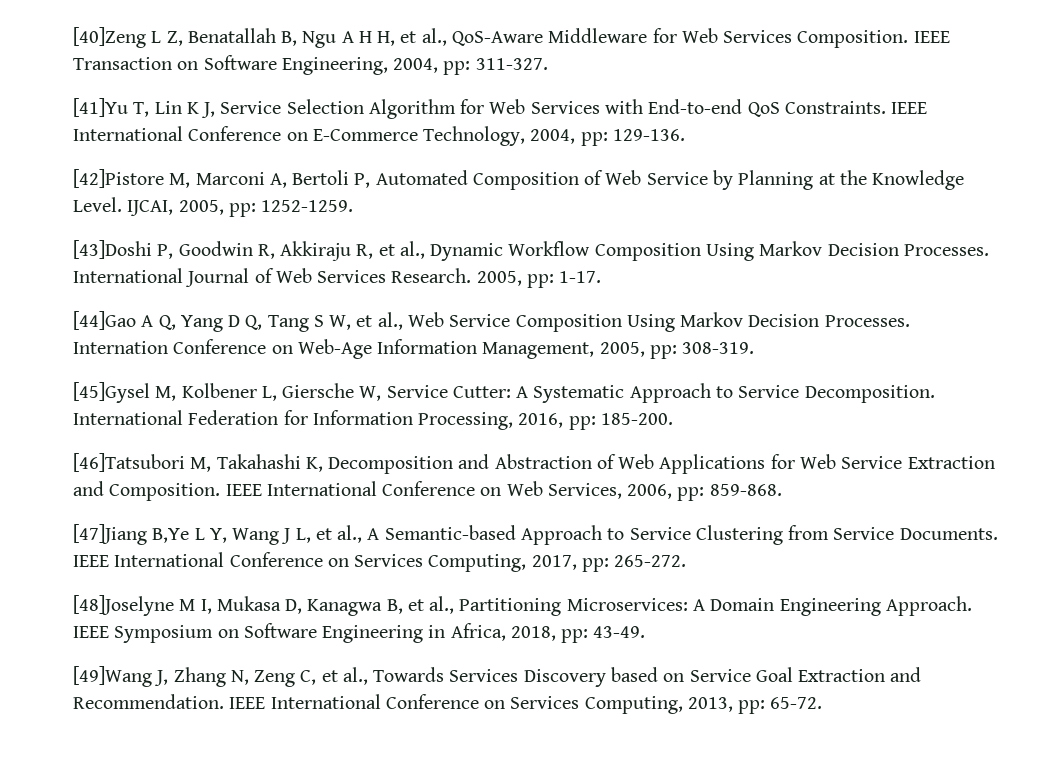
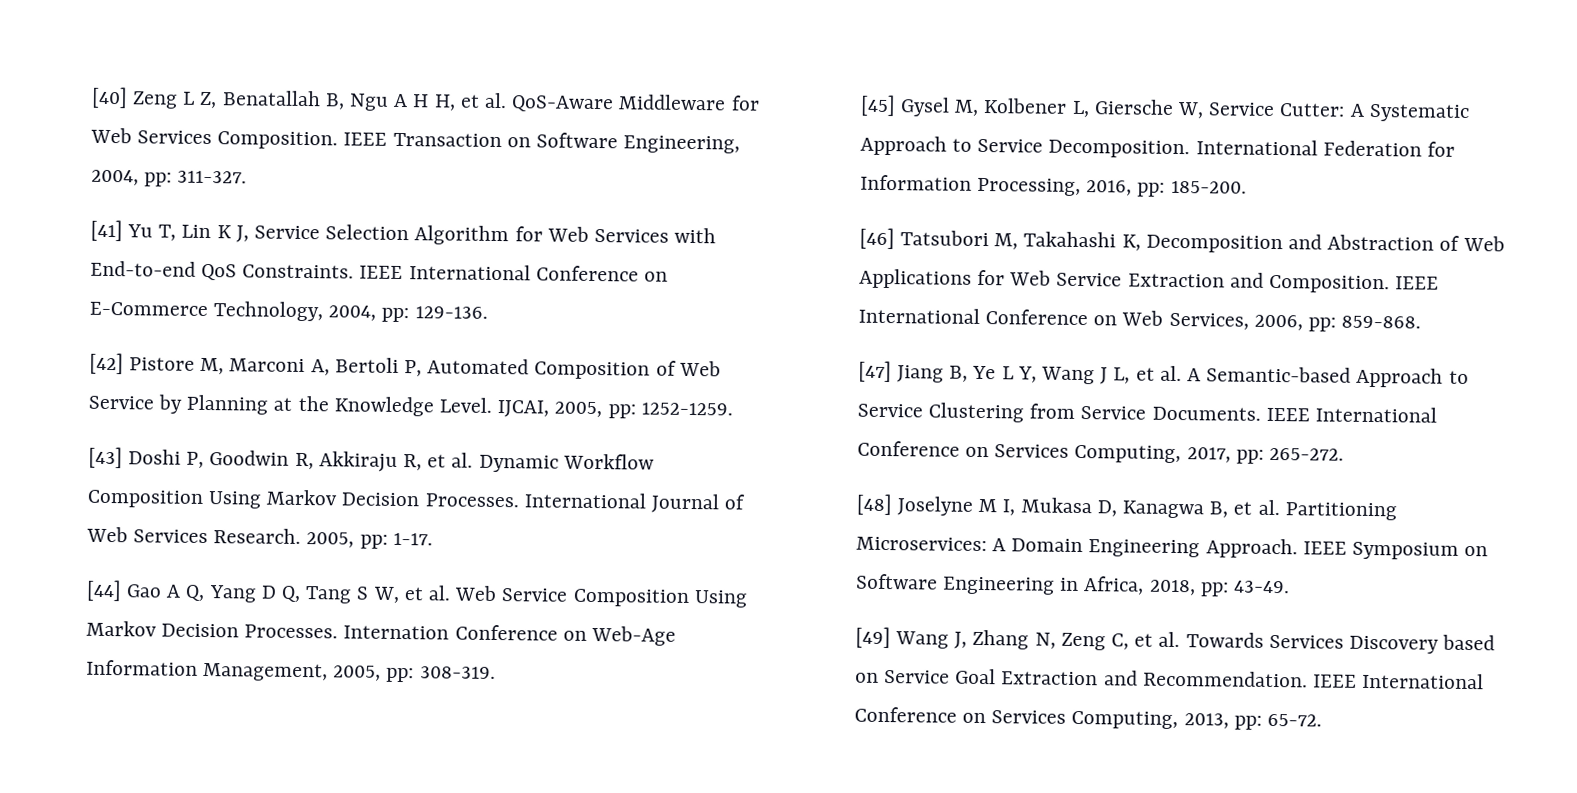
- [40]Zeng L Z, Benatallah B, Ngu A H H, et al., QoS-Aware Middleware for Web Services Composition.
+ [40] Zeng L Z, Benatallah B, Ngu A H H, et al. QoS-Aware Middleware for Web Services Composition.
- [41]Yu T, Lin K J, Service Selection Algorithm for Web Services with End-to-end QoS Constraints.
+ [41] Yu T, Lin K J, Service Selection Algorithm for Web Services with End-to-end QoS Constraints.
- [42]Pistore M, Marconi A, Bertoli P, Automated Composition of Web Service by Planning at the Knowledge Level.
+ [42] Pistore M, Marconi A, Bertoli P, Automated Composition of Web Service by Planning at the Knowledge Level.
- [43]Doshi P, Goodwin R, Akkiraju R, et al., Dynamic Workflow Composition Using Markov Decision Processes.
+ [43] Doshi P, Goodwin R, Akkiraju R, et al. Dynamic Workflow Composition Using Markov Decision Processes.
- [44]Gao A Q, Yang D Q, Tang S W, et al., Web Service Composition Using Markov Decision Processes.
+ [44] Gao A Q, Yang D Q, Tang S W, et al. Web Service Composition Using Markov Decision Processes.
- [45]Gysel M, Kolbener L, Giersche W, Service Cutter: A Systematic Approach to Service Decomposition.
+ [45] Gysel M, Kolbener L, Giersche W, Service Cutter: A Systematic Approach to Service Decomposition.
- [46]Tatsubori M, Takahashi K, Decomposition and Abstraction of Web Applications for Web Service Extraction and Composition.
+ [46] Tatsubori M, Takahashi K, Decomposition and Abstraction of Web Applications for Web Service Extraction and Composition.
- [47]Jiang B,Ye L Y, Wang J L, et al., A Semantic-based Approach to Service Clustering from Service Documents.
+ [47] Jiang B, Ye L Y, Wang J L, et al. A Semantic-based Approach to Service Clustering from Service Documents.
- [48]Joselyne M I, Mukasa D, Kanagwa B, et al., Partitioning Microservices: A Domain Engineering Approach.
+ [48] Joselyne M I, Mukasa D, Kanagwa B, et al. Partitioning Microservices: A Domain Engineering Approach.
- [49]Wang J, Zhang N, Zeng C, et al., Towards Services Discovery based on Service Goal Extraction and Recommendation.
+ [49] Wang J, Zhang N, Zeng C, et al. Towards Services Discovery based on Service Goal Extraction and Recommendation.

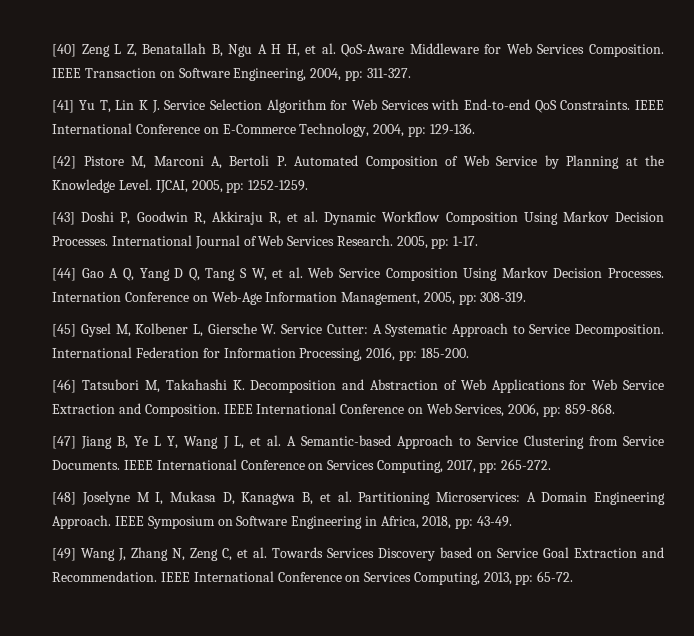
- [41] Yu T, Lin K J, Service Selection Algorithm for Web Services with End-to-end QoS Constraints.
+ [41] Yu T, Lin K J. Service Selection Algorithm for Web Services with End-to-end QoS Constraints.
- [42] Pistore M, Marconi A, Bertoli P, Automated Composition of Web Service by Planning at the Knowledge Level.
+ [42] Pistore M, Marconi A, Bertoli P. Automated Composition of Web Service by Planning at the Knowledge Level.
- [45] Gysel M, Kolbener L, Giersche W, Service Cutter: A Systematic Approach to Service Decomposition.
+ [45] Gysel M, Kolbener L, Giersche W. Service Cutter: A Systematic Approach to Service Decomposition.
- [46] Tatsubori M, Takahashi K, Decomposition and Abstraction of Web Applications for Web Service Extraction and Composition.
+ [46] Tatsubori M, Takahashi K. Decomposition and Abstraction of Web Applications for Web Service Extraction and Composition.

